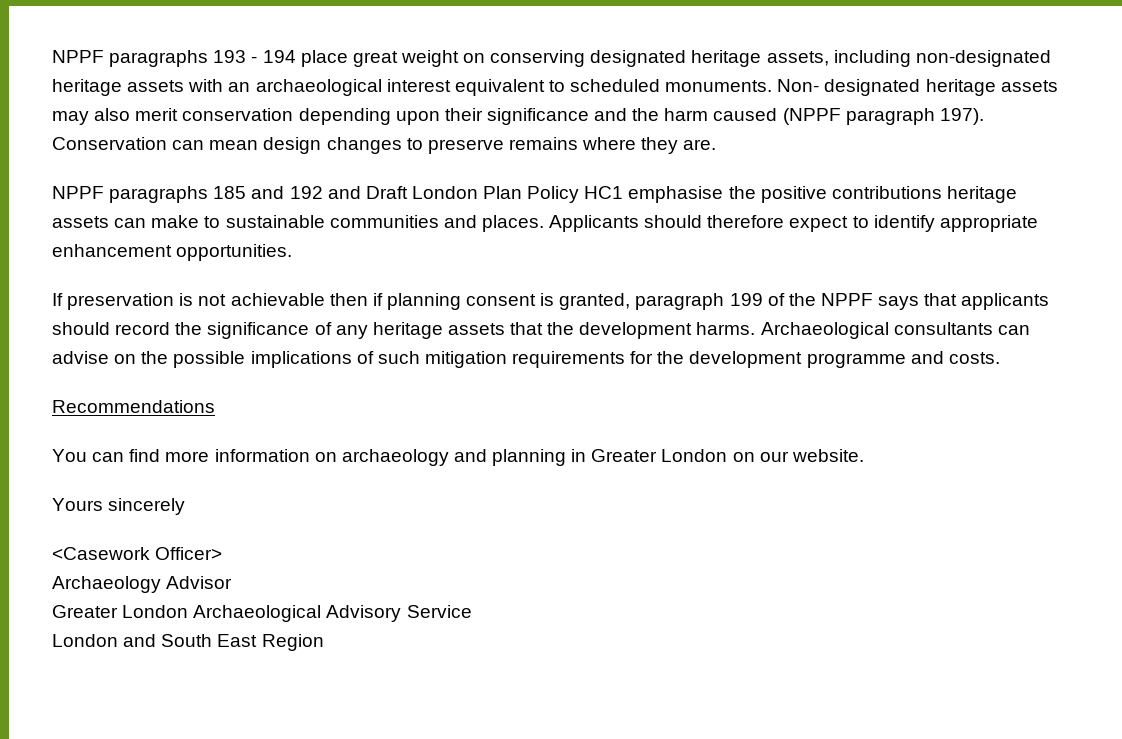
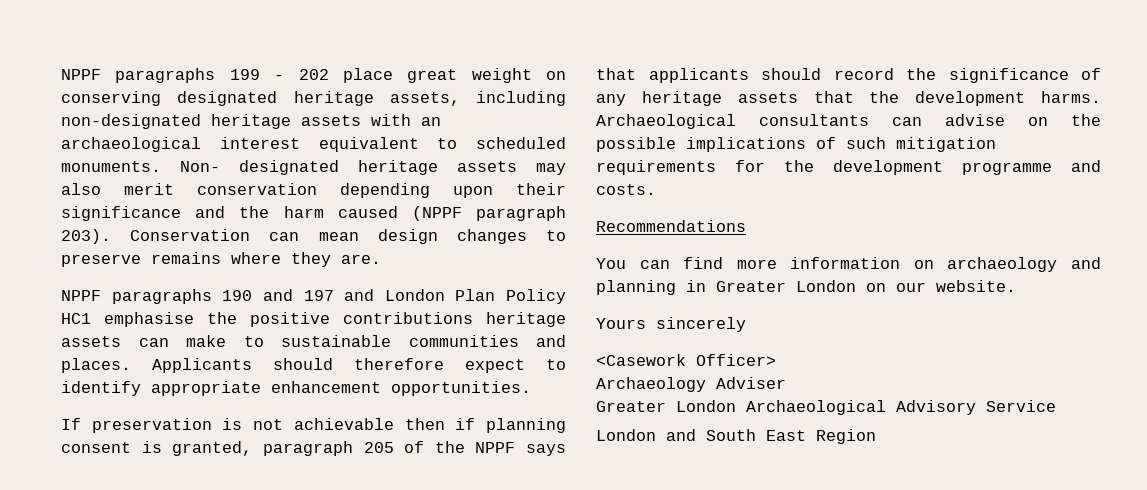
- NPPF paragraphs 193 - 194 place great weight on conserving designated heritage assets, including non-designated heritage assets with an archaeological interest equivalent to scheduled monuments.
+ NPPF paragraphs 199 - 202 place great weight on conserving designated heritage assets, including non-designated heritage assets with an archaeological interest equivalent to scheduled monuments.
- Non- designated heritage assets may also merit conservation depending upon their significance and the harm caused (NPPF paragraph 197).
+ Non- designated heritage assets may also merit conservation depending upon their significance and the harm caused (NPPF paragraph 203).
- NPPF paragraphs 185 and 192 and Draft London Plan Policy HC1 emphasise the positive contributions heritage assets can make to sustainable communities and places.
+ NPPF paragraphs 190 and 197 and London Plan Policy HC1 emphasise the positive contributions heritage assets can make to sustainable communities and places.
- If preservation is not achievable then if planning consent is granted, paragraph 199 of the NPPF says that applicants should record the significance of any heritage assets that the development harms.
+ If preservation is not achievable then if planning consent is granted, paragraph 205 of the NPPF says that applicants should record the significance of any heritage assets that the development harms.
- Archaeology Advisor
+ Archaeology Adviser

